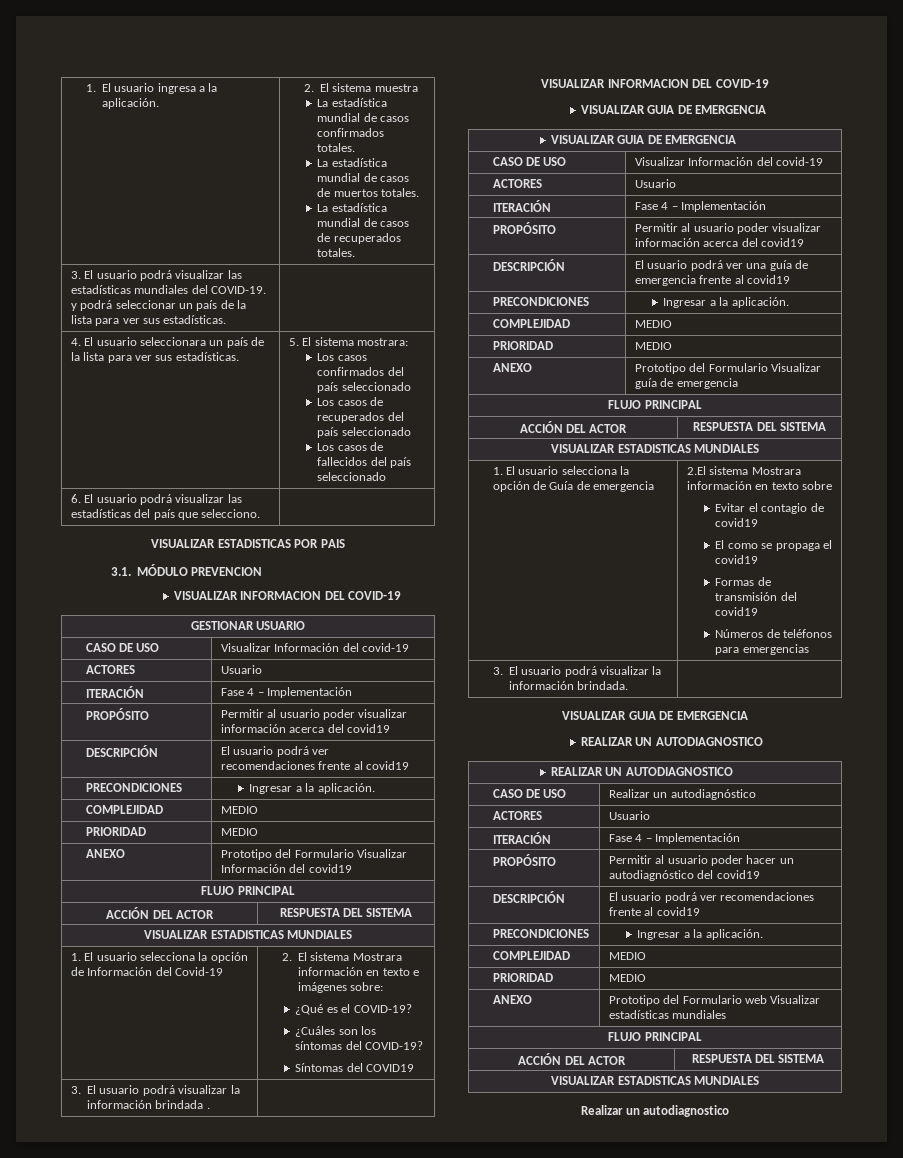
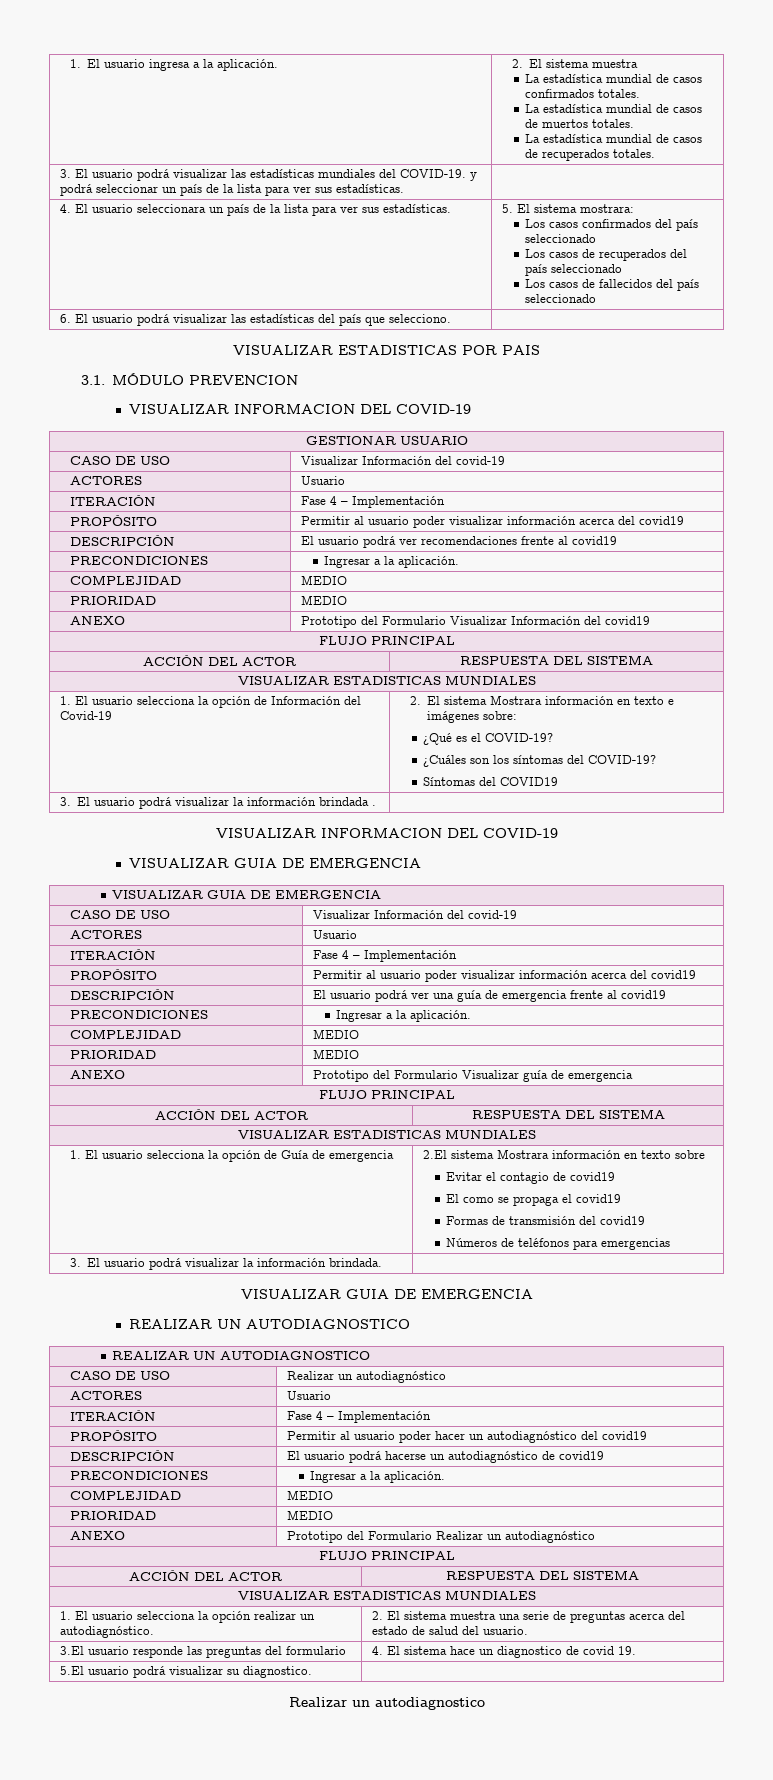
  PROPÓSITO | Permitir al usuario poder hacer un autodiagnóstico del covid19
- DESCRIPCIÓN | El usuario podrá ver recomendaciones frente al covid19
+ DESCRIPCIÓN | El usuario podrá hacerse un autodiagnóstico de covid19
- ANEXO | Prototipo del Formulario web Visualizar estadísticas mundiales
+ ANEXO | Prototipo del Formulario Realizar un autodiagnóstico
+ 1. El usuario selecciona la opción realizar un autodiagnóstico. | 2. El sistema muestra una serie de preguntas acerca del estado de salud del usuario.
+ 3.El usuario responde las preguntas del formulario | 4. El sistema hace un diagnostico de covid 19.
+ 5.El usuario podrá visualizar su diagnostico. |

